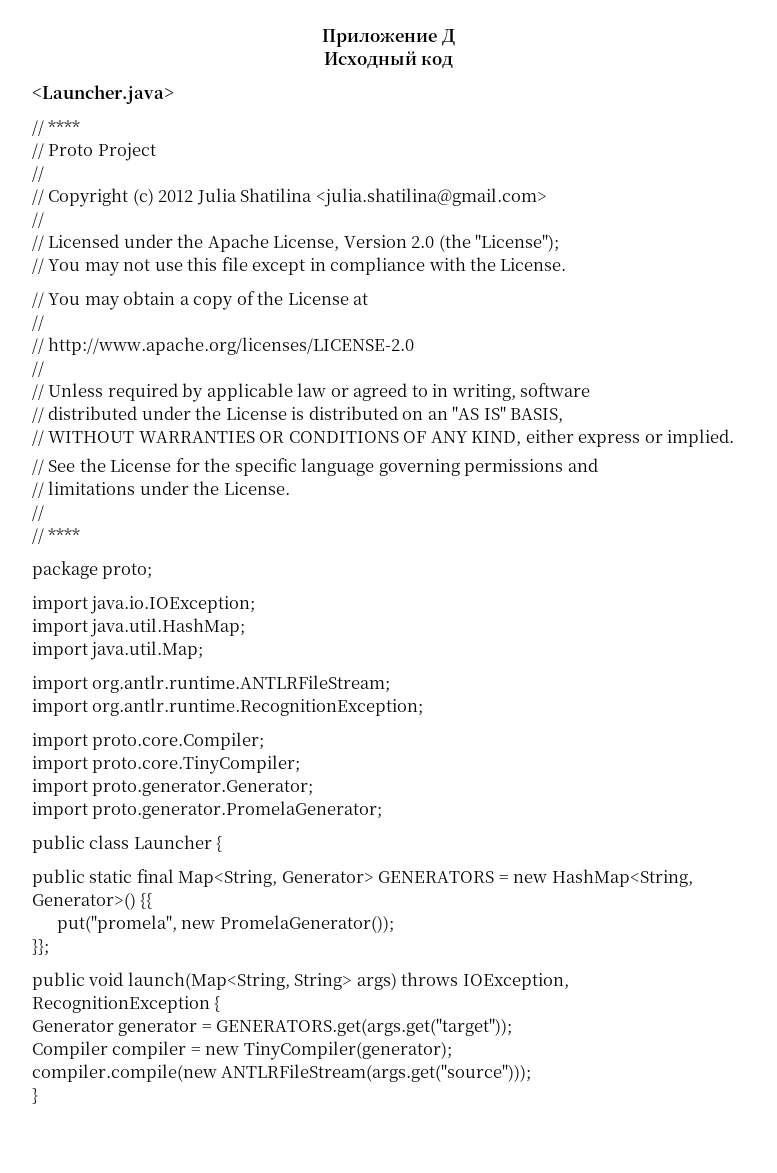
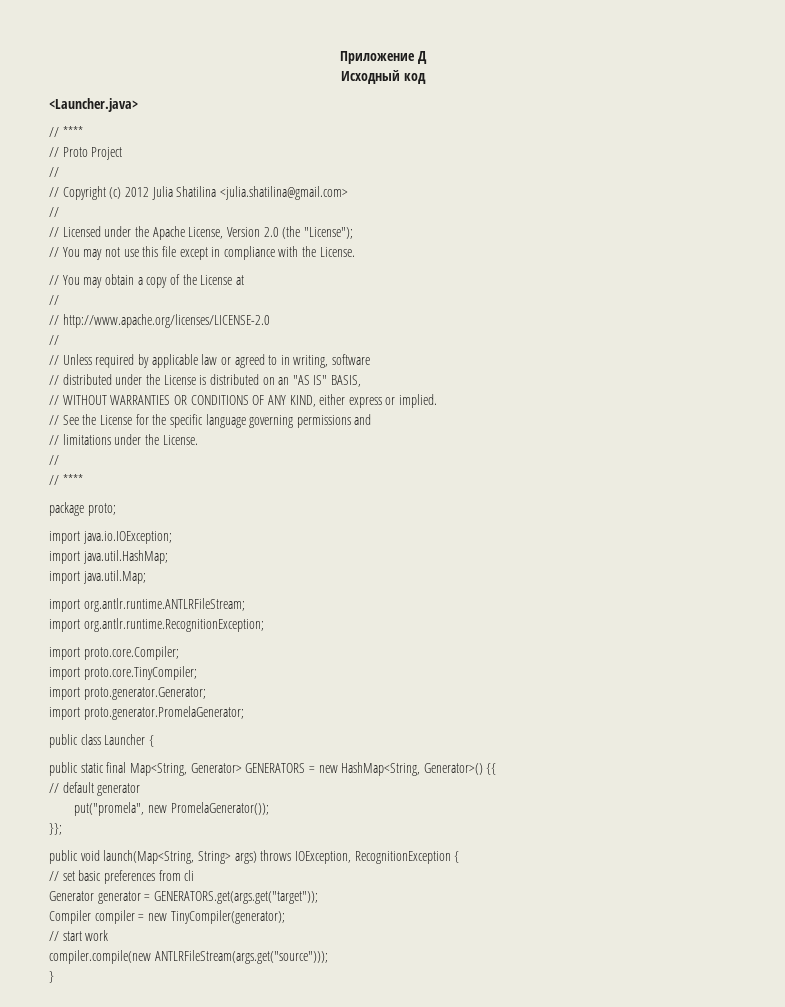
+ // default generator
+ // set basic preferences from cli
+ // start work

